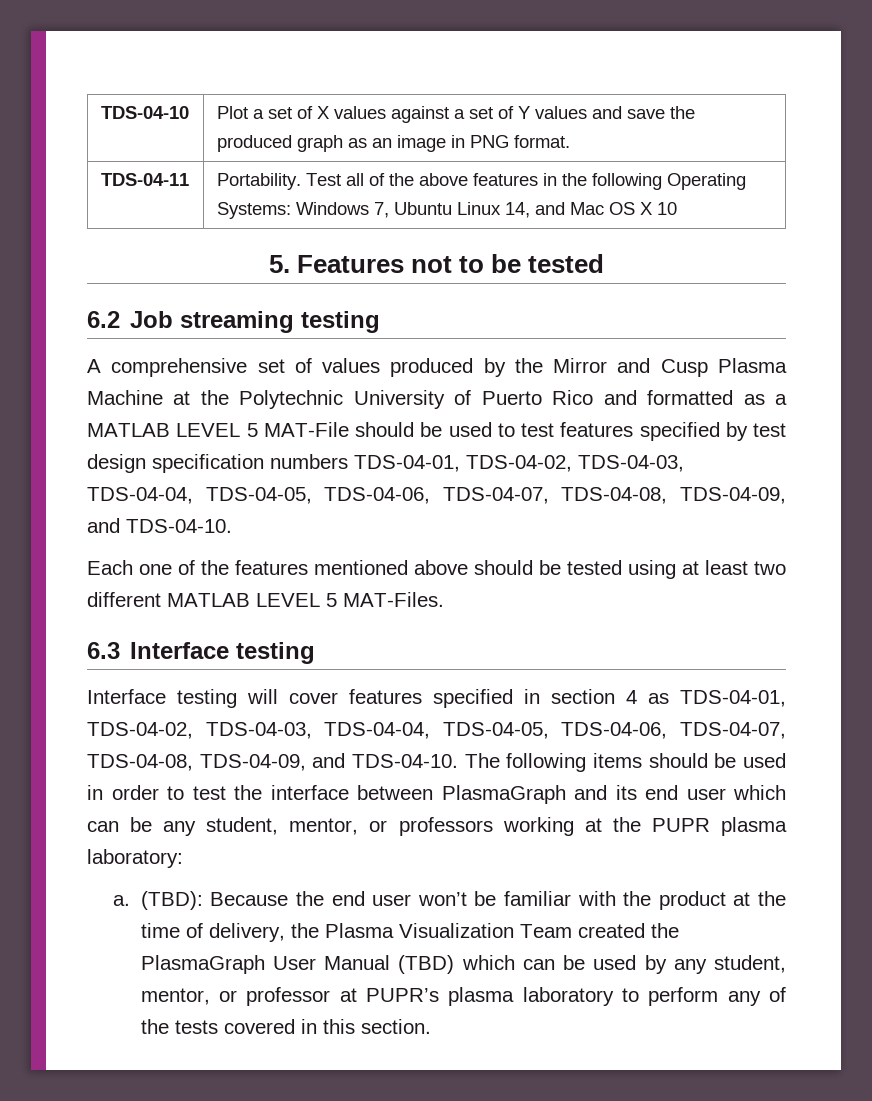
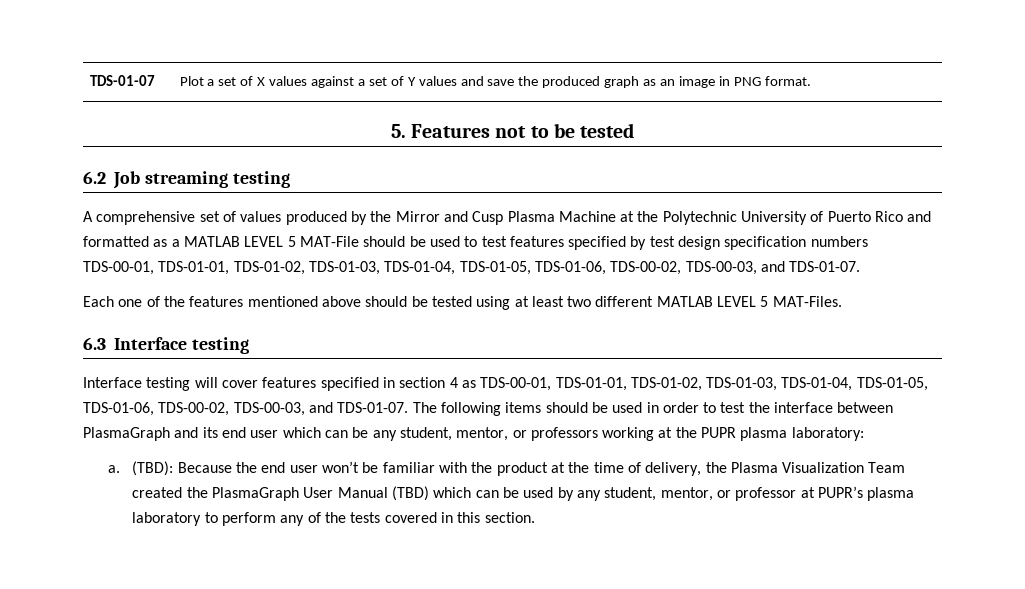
- TDS-04-10 | Plot a set of X values against a set of Y values and save the produced graph as an image in PNG format.
+ TDS-01-07 | Plot a set of X values against a set of Y values and save the produced graph as an image in PNG format.
- TDS-04-11 | Portability. Test all of the above features in the following Operating Systems: Windows 7, Ubuntu Linux 14, and Mac OS X 10
- A comprehensive set of values produced by the Mirror and Cusp Plasma Machine at the Polytechnic University of Puerto Rico and formatted as a MATLAB LEVEL 5 MAT-File should be used to test features specified by test design specification numbers TDS-04-01, TDS-04-02, TDS-04-03, TDS-04-04, TDS-04-05, TDS-04-06, TDS-04-07, TDS-04-08, TDS-04-09, and TDS-04-10.
+ A comprehensive set of values produced by the Mirror and Cusp Plasma Machine at the Polytechnic University of Puerto Rico and formatted as a MATLAB LEVEL 5 MAT-File should be used to test features specified by test design specification numbers TDS-00-01, TDS-01-01, TDS-01-02, TDS-01-03, TDS-01-04, TDS-01-05, TDS-01-06, TDS-00-02, TDS-00-03, and TDS-01-07.
- Interface testing will cover features specified in section 4 as TDS-04-01, TDS-04-02, TDS-04-03, TDS-04-04, TDS-04-05, TDS-04-06, TDS-04-07, TDS-04-08, TDS-04-09, and TDS-04-10.
+ Interface testing will cover features specified in section 4 as TDS-00-01, TDS-01-01, TDS-01-02, TDS-01-03, TDS-01-04, TDS-01-05, TDS-01-06, TDS-00-02, TDS-00-03, and TDS-01-07.

